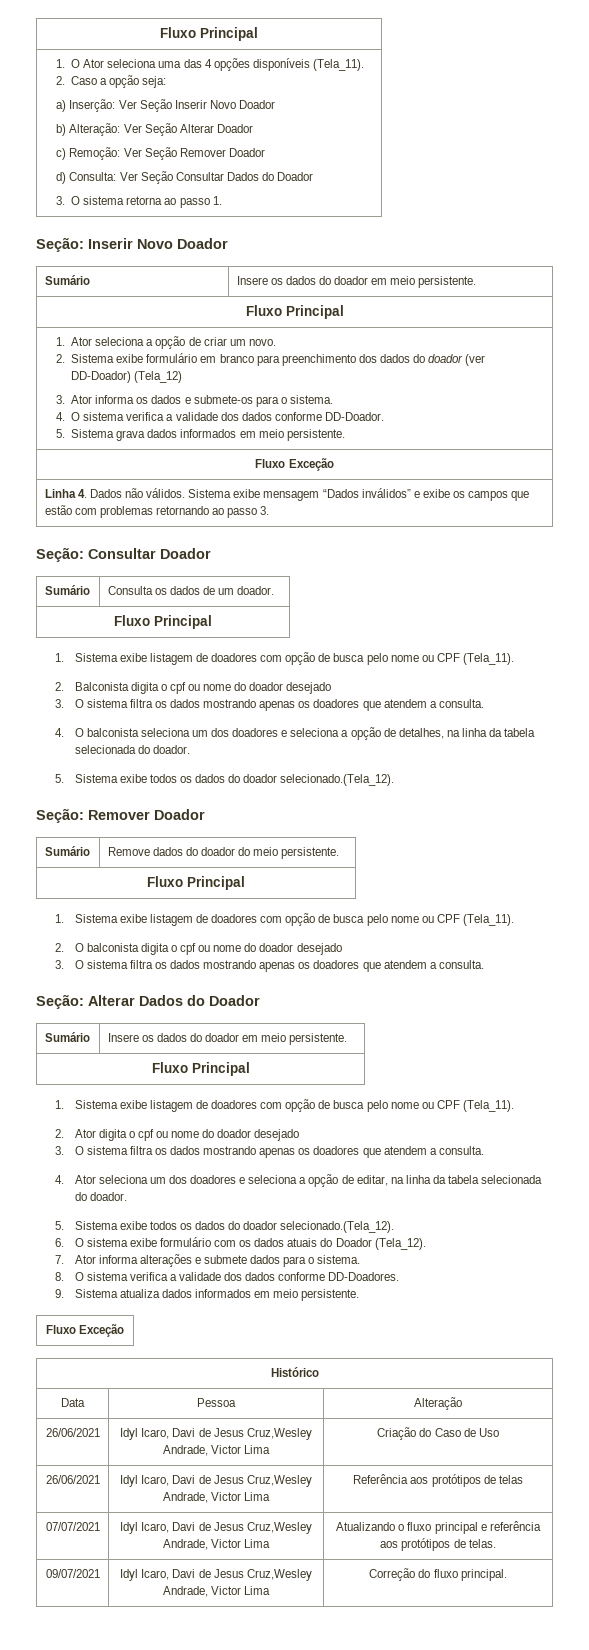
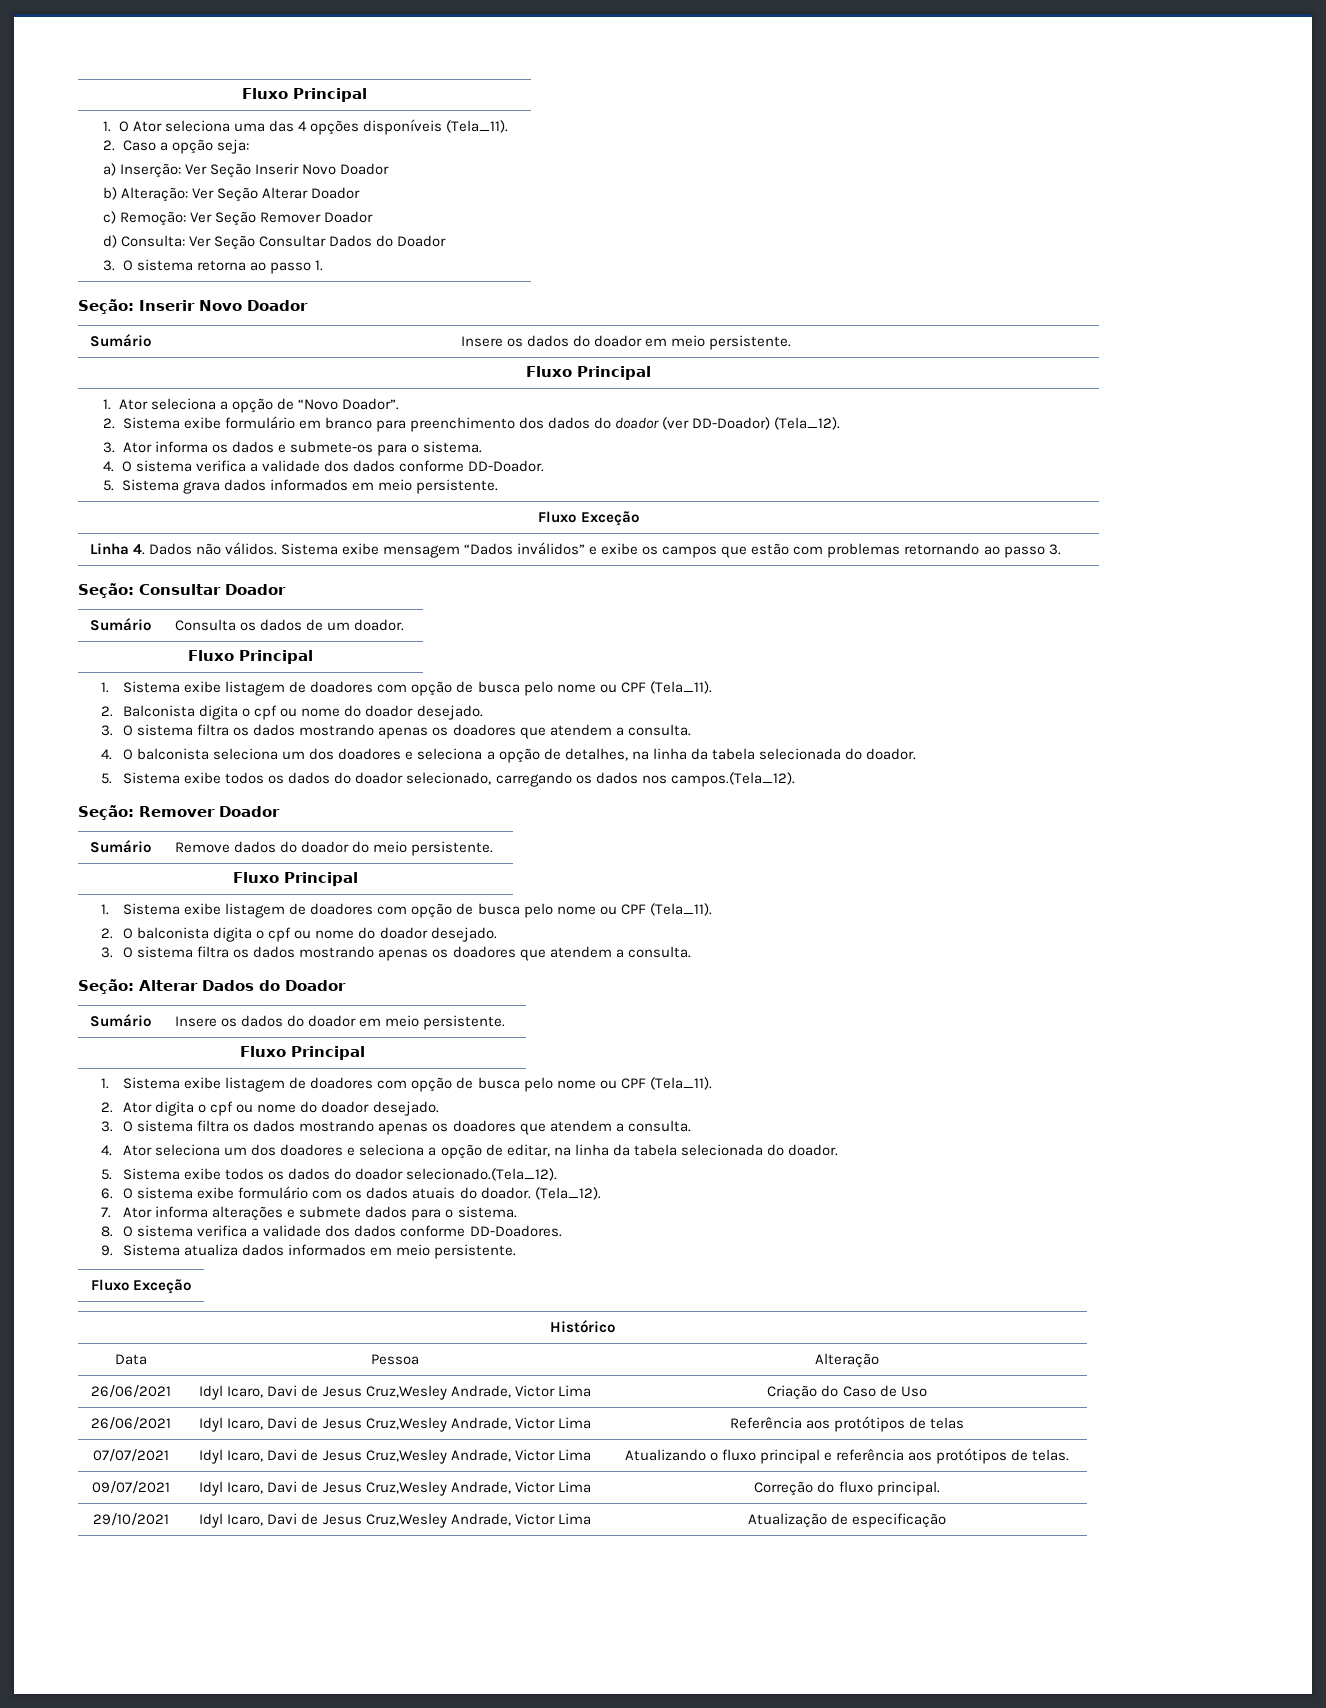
- 1. Ator seleciona a opção de criar um novo.
+ 1. Ator seleciona a opção de “Novo Doador”.
- 2. Sistema exibe formulário em branco para preenchimento dos dados do doador (ver DD-Doador) (Tela_12)
+ 2. Sistema exibe formulário em branco para preenchimento dos dados do doador (ver DD-Doador) (Tela_12).
- 2. Balconista digita o cpf ou nome do doador desejado
+ 2. Balconista digita o cpf ou nome do doador desejado.
  4. O balconista seleciona um dos doadores e seleciona a opção de detalhes, na linha da tabela selecionada do doador.
- 5. Sistema exibe todos os dados do doador selecionado.(Tela_12).
+ 5. Sistema exibe todos os dados do doador selecionado, carregando os dados nos campos.(Tela_12).
- 2. O balconista digita o cpf ou nome do doador desejado
+ 2. O balconista digita o cpf ou nome do doador desejado.
- 2. Ator digita o cpf ou nome do doador desejado
+ 2. Ator digita o cpf ou nome do doador desejado.
- 6. O sistema exibe formulário com os dados atuais do Doador (Tela_12).
+ 6. O sistema exibe formulário com os dados atuais do doador. (Tela_12).
+ 29/10/2021 | Idyl Icaro, Davi de Jesus Cruz,Wesley Andrade, Victor Lima | Atualização de especificação

